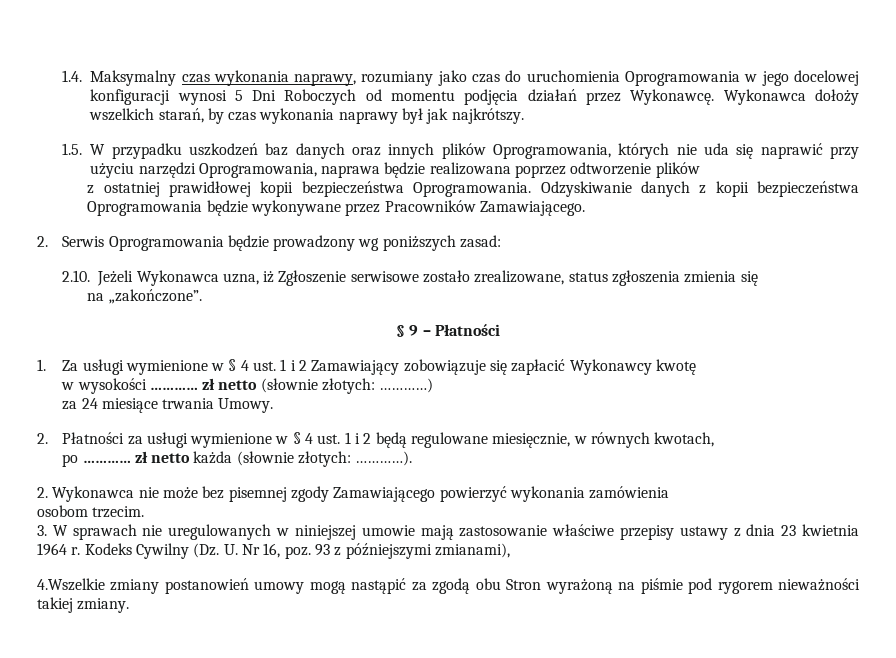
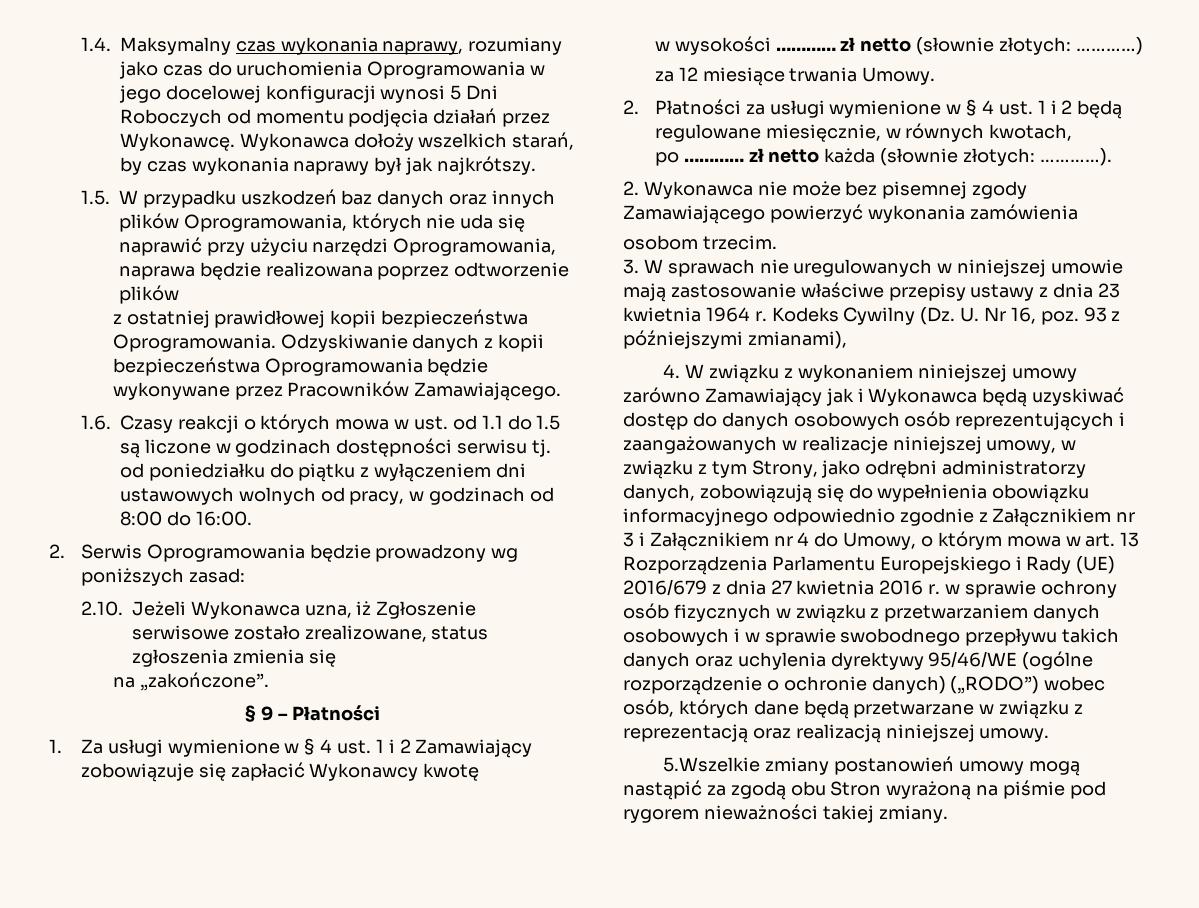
+ 1.6. Czasy reakcji o których mowa w ust. od 1.1 do 1.5 są liczone w godzinach dostępności serwisu tj. od poniedziałku do piątku z wyłączeniem dni ustawowych wolnych od pracy, w godzinach od 8:00 do 16:00.
- za 24 miesiące trwania Umowy.
+ za 12 miesiące trwania Umowy.
- 4.Wszelkie zmiany postanowień umowy mogą nastąpić za zgodą obu Stron wyrażoną na piśmie pod rygorem nieważności takiej zmiany.
+ 4. W związku z wykonaniem niniejszej umowy zarówno Zamawiający jak i Wykonawca będą uzyskiwać dostęp do danych osobowych osób reprezentujących i zaangażowanych w realizacje niniejszej umowy, w związku z tym Strony, jako odrębni administratorzy danych, zobowiązują się do wypełnienia obowiązku informacyjnego odpowiednio zgodnie z Załącznikiem nr 3 i Załącznikiem nr 4 do Umowy, o którym mowa w art. 13 Rozporządzenia Parlamentu Europejskiego i Rady (UE) 2016/679 z dnia 27 kwietnia 2016 r. w sprawie ochrony osób fizycznych w związku z przetwarzaniem danych osobowych i w sprawie swobodnego przepływu takich danych oraz uchylenia dyrektywy 95/46/WE (ogólne rozporządzenie o ochronie danych) („RODO”) wobec osób, których dane będą przetwarzane w związku z reprezentacją oraz realizacją niniejszej umowy.
+ 5.Wszelkie zmiany postanowień umowy mogą nastąpić za zgodą obu Stron wyrażoną na piśmie pod rygorem nieważności takiej zmiany.

